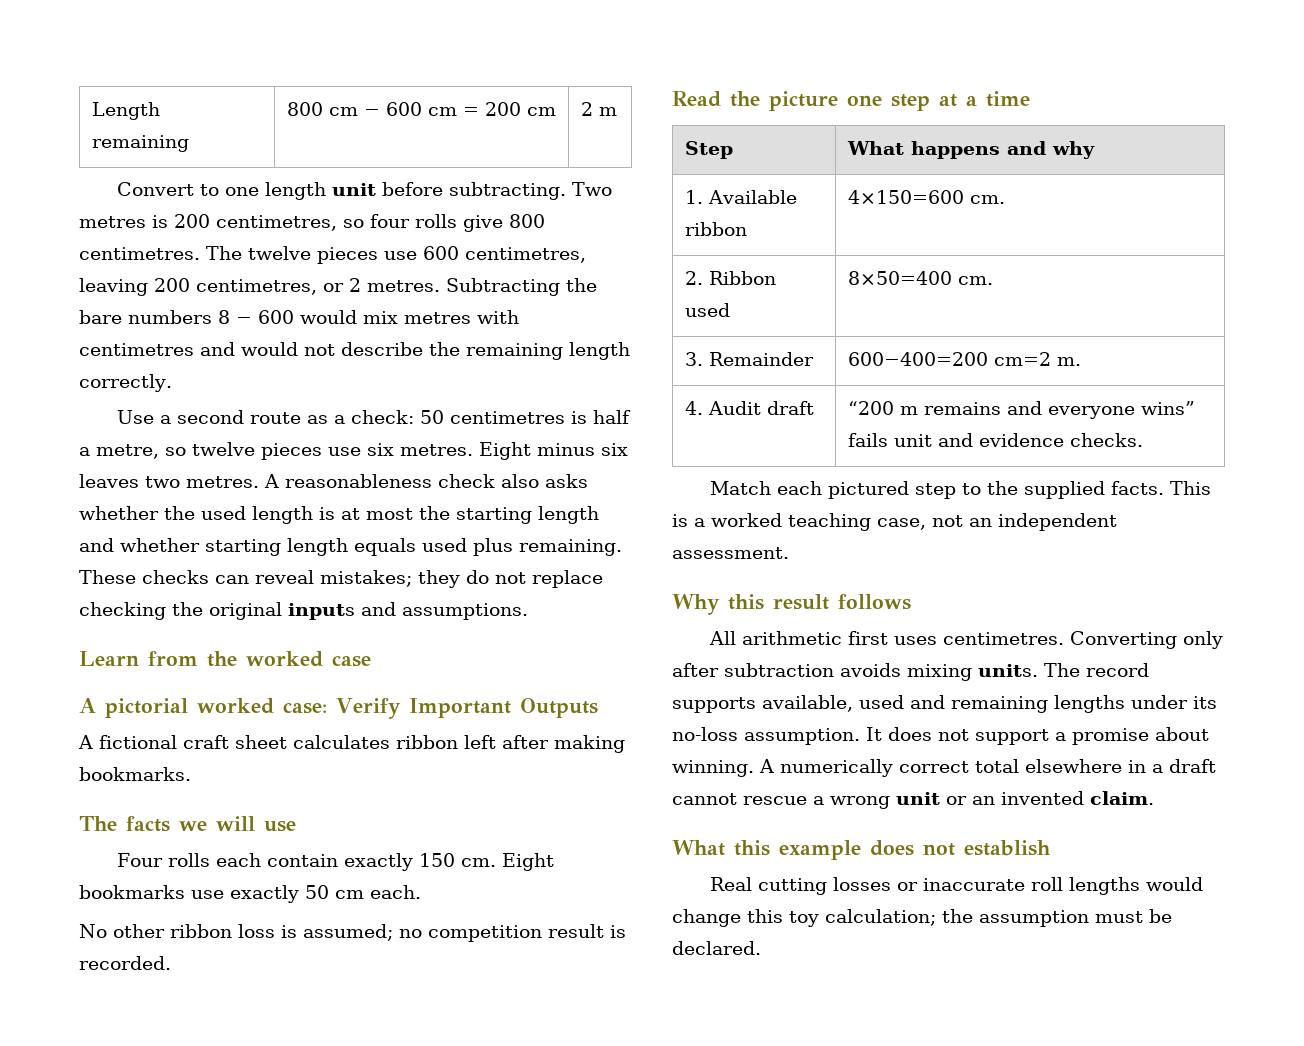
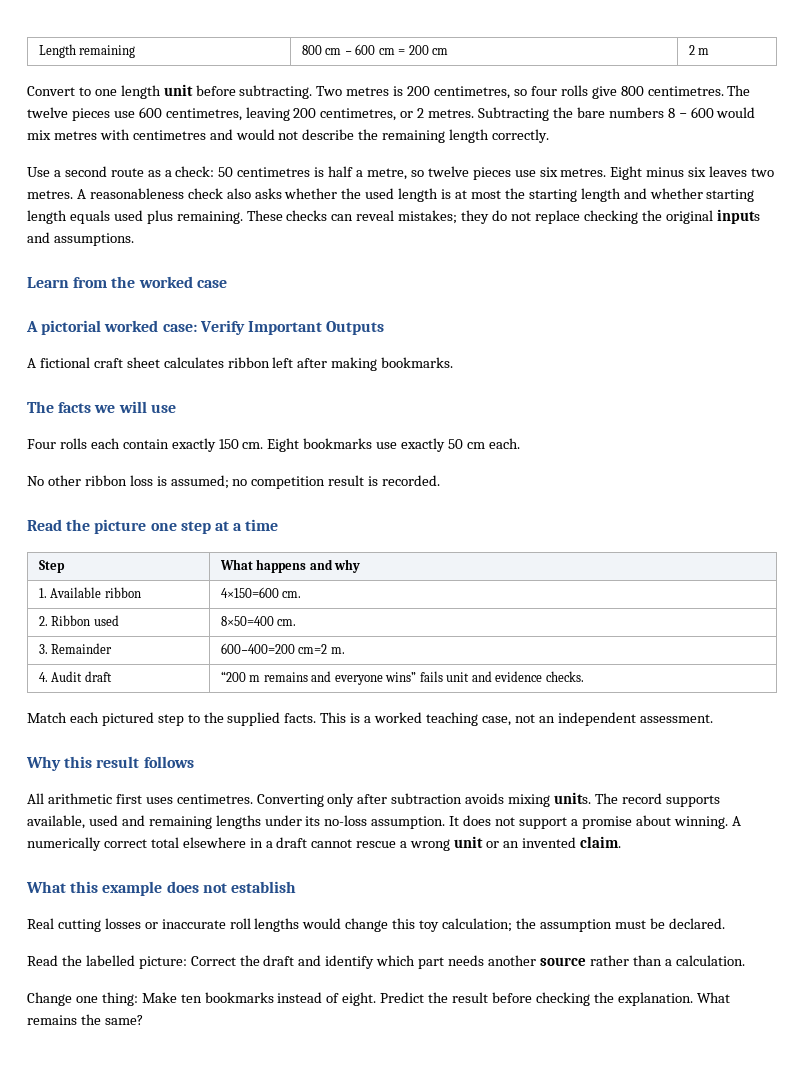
+ Read the labelled picture: Correct the draft and identify which part needs another source rather than a calculation.
+ Change one thing: Make ten bookmarks instead of eight. Predict the result before checking the explanation. What remains the same?

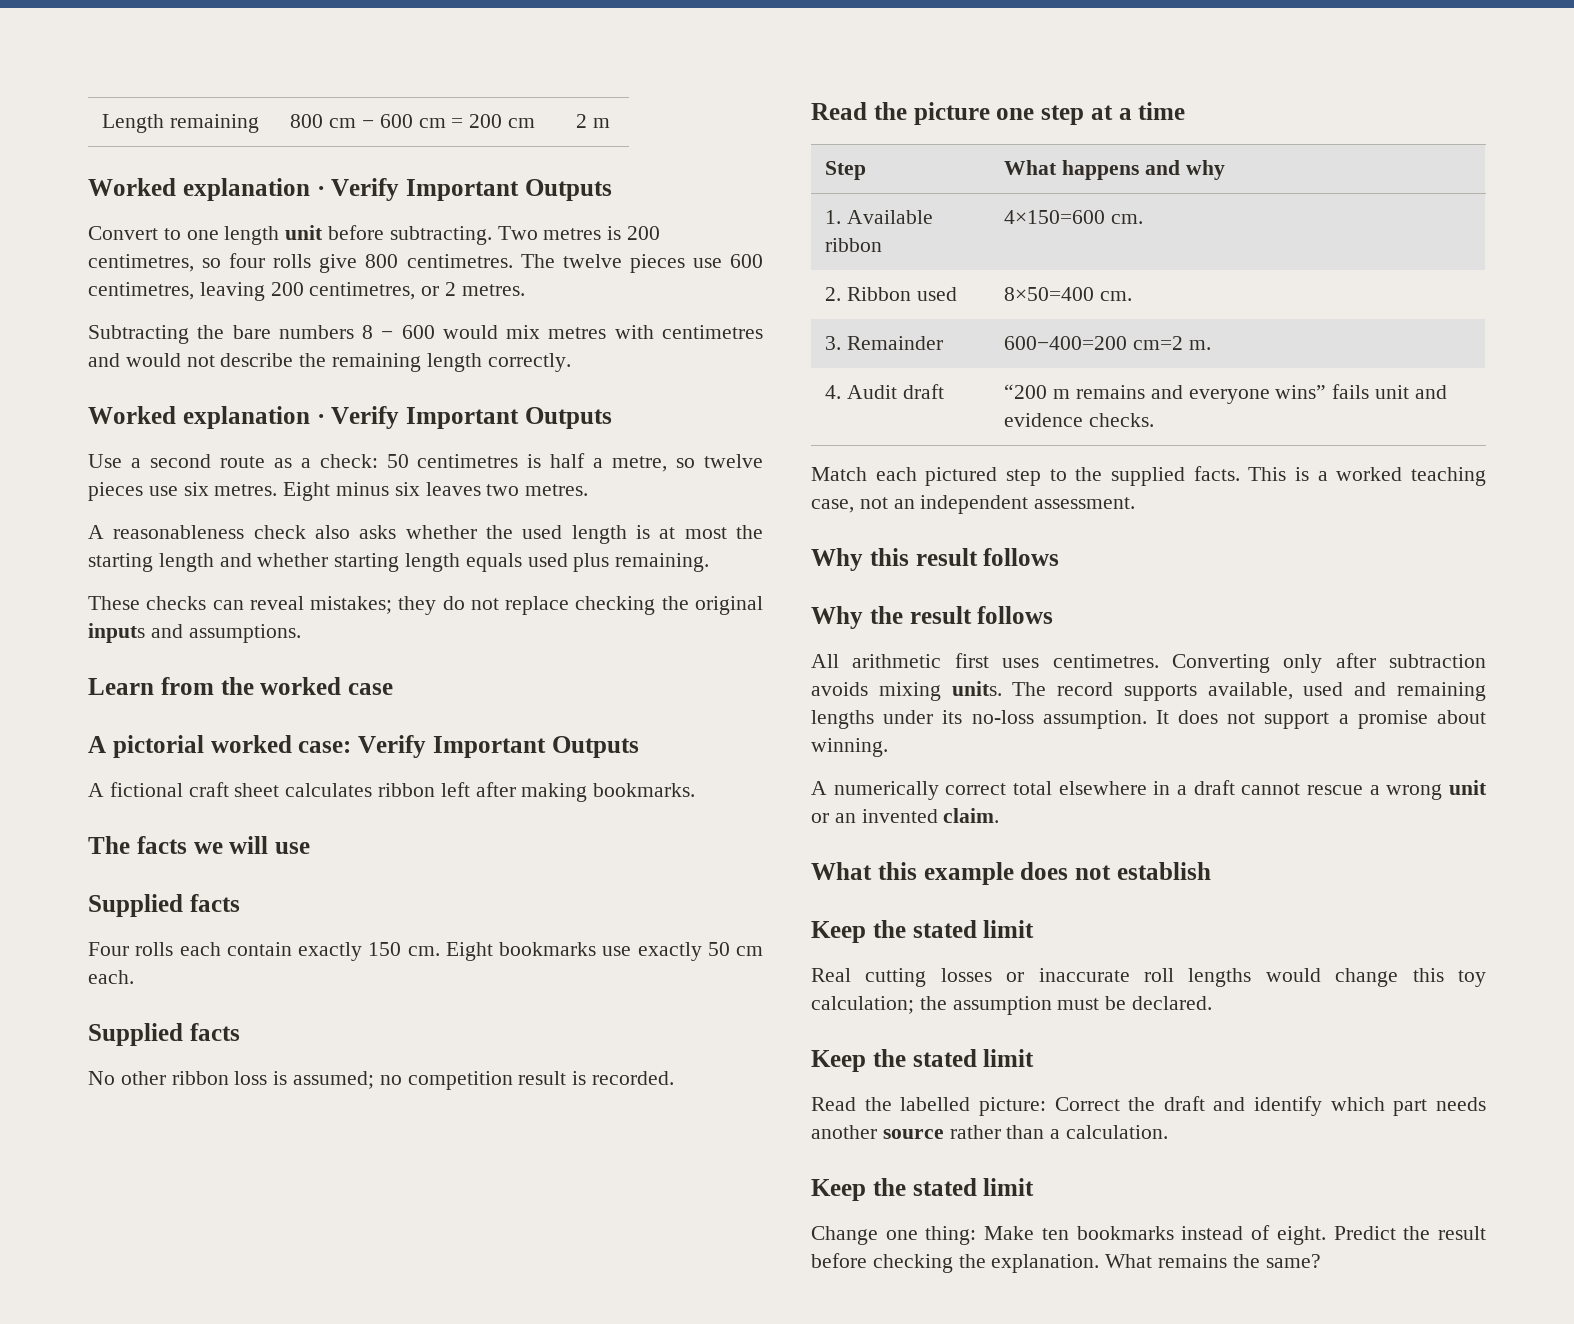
  Length remaining | 800 cm − 600 cm = 200 cm | 2 m
+ Worked explanation · Verify Important Outputs
- The twelve pieces use 600 centimetres, leaving 200 centimetres, or 2 metres. Subtracting the bare numbers 8 − 600 would mix metres with centimetres and would not describe the remaining length correctly.
+ The twelve pieces use 600 centimetres, leaving 200 centimetres, or 2 metres.
+ Subtracting the bare numbers 8 − 600 would mix metres with centimetres and would not describe the remaining length correctly.
+ Worked explanation · Verify Important Outputs
- Eight minus six leaves two metres. A reasonableness check also asks whether the used length is at most the starting length and whether starting length equals used plus remaining. These checks can reveal mistakes; they do not replace checking the original inputs and assumptions.
+ Eight minus six leaves two metres.
+ A reasonableness check also asks whether the used length is at most the starting length and whether starting length equals used plus remaining.
+ These checks can reveal mistakes; they do not replace checking the original inputs and assumptions.
  The facts we will use
+ Supplied facts
  Eight bookmarks use exactly 50 cm each.
+ Supplied facts
+ Why the result follows
- It does not support a promise about winning. A numerically correct total elsewhere in a draft cannot rescue a wrong unit or an invented claim.
+ It does not support a promise about winning.
+ A numerically correct total elsewhere in a draft cannot rescue a wrong unit or an invented claim.
  What this example does not establish
+ Keep the stated limit
  Real cutting losses or inaccurate roll lengths would change this toy calculation; the assumption must be declared.
+ Keep the stated limit
  Read the labelled picture: Correct the draft and identify which part needs another source rather than a calculation.
+ Keep the stated limit

